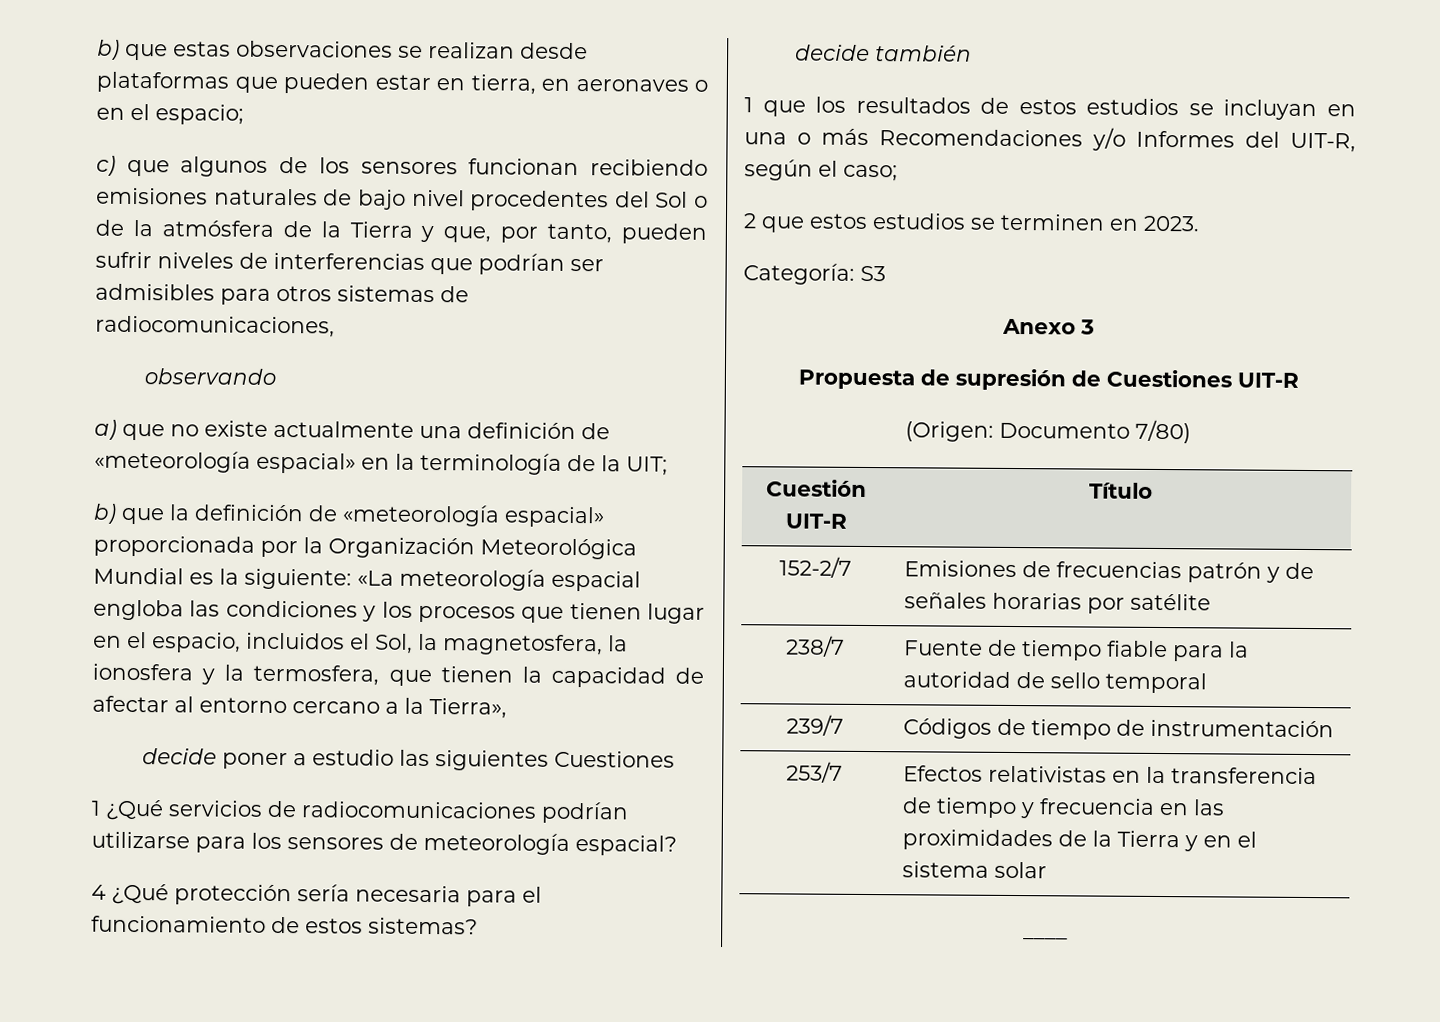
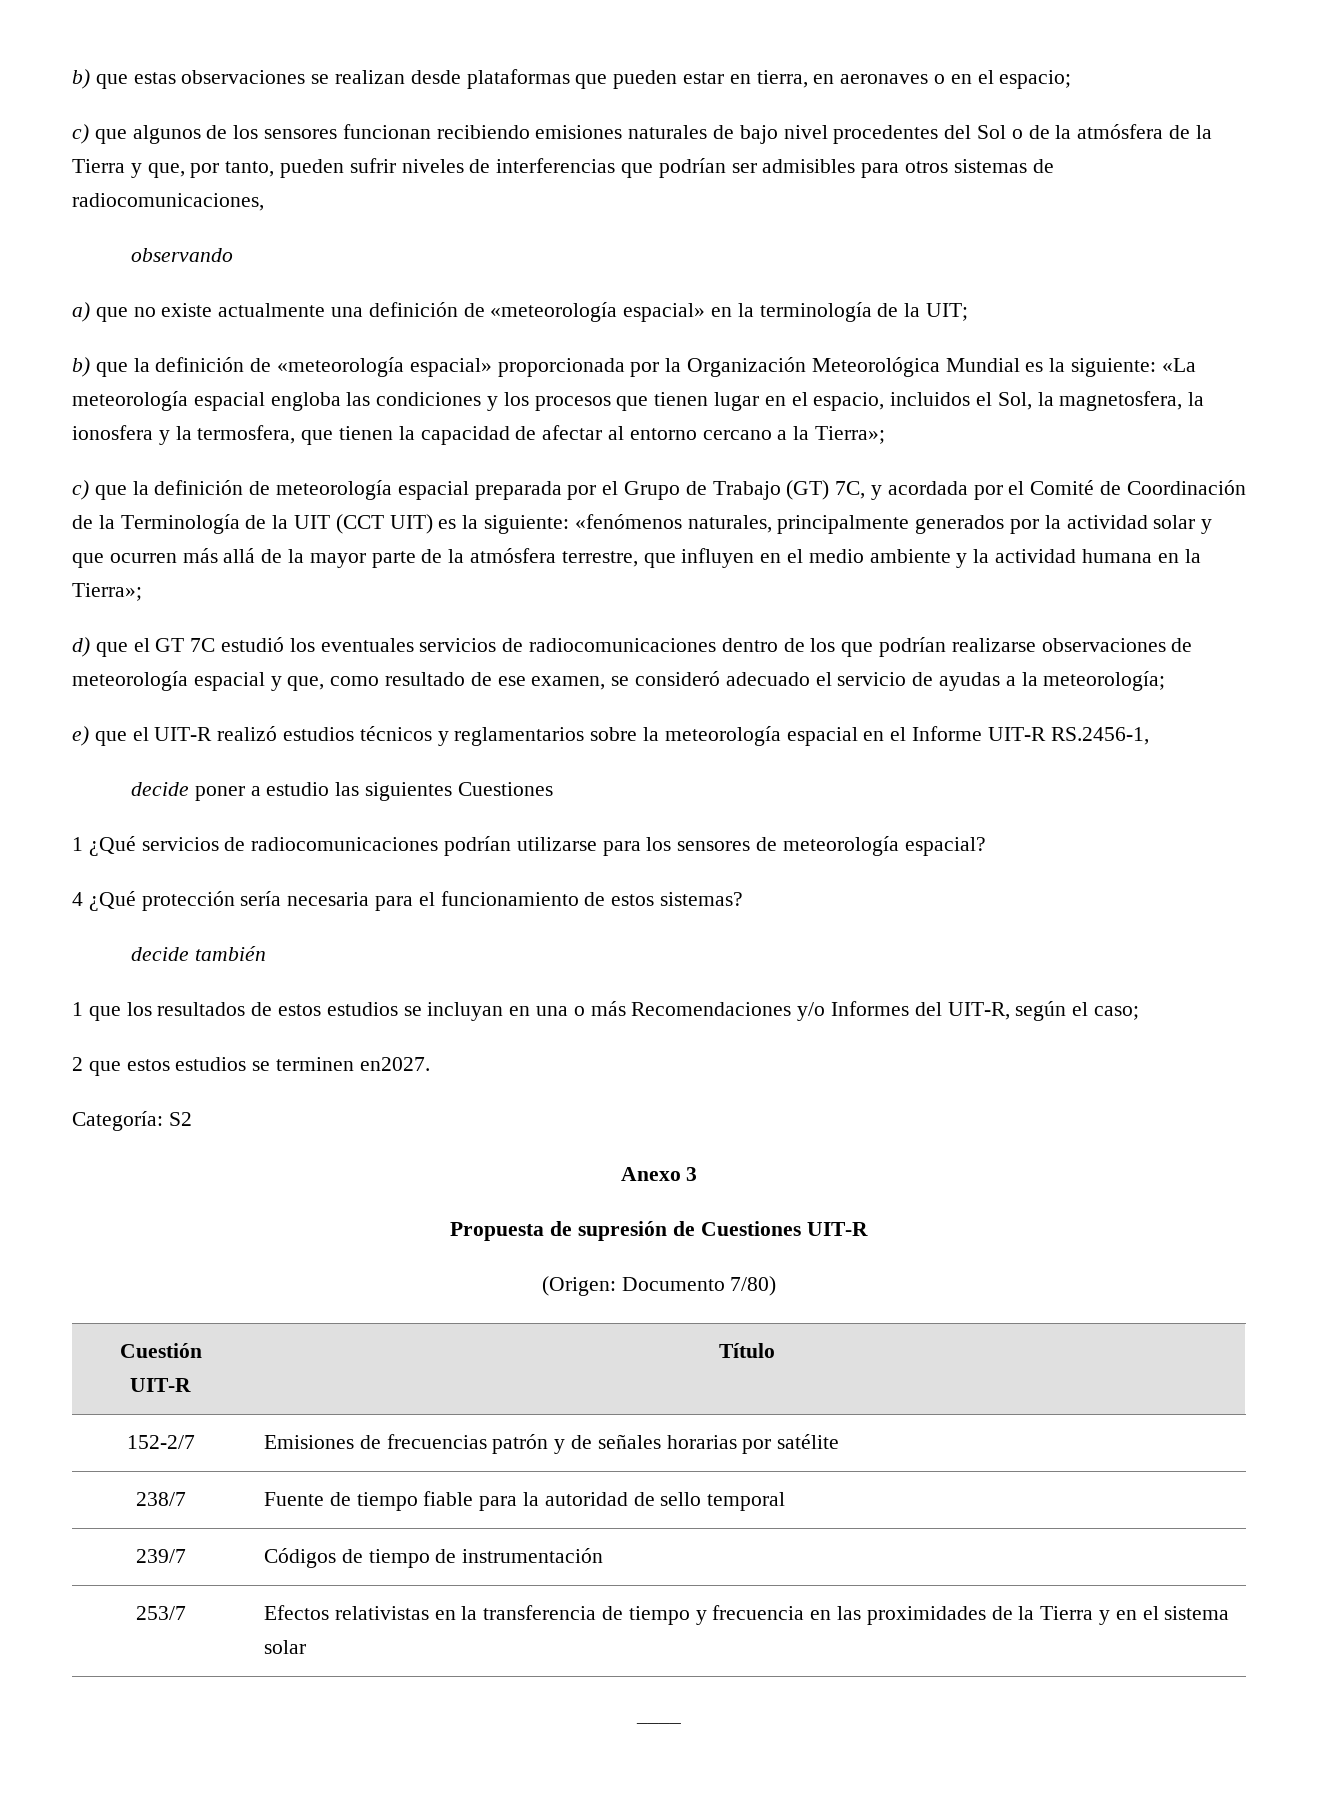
- b) que la definición de «meteorología espacial» proporcionada por la Organización Meteorológica Mundial es la siguiente: «La meteorología espacial engloba las condiciones y los procesos que tienen lugar en el espacio, incluidos el Sol, la magnetosfera, la ionosfera y la termosfera, que tienen la capacidad de afectar al entorno cercano a la Tierra»,
+ b) que la definición de «meteorología espacial» proporcionada por la Organización Meteorológica Mundial es la siguiente: «La meteorología espacial engloba las condiciones y los procesos que tienen lugar en el espacio, incluidos el Sol, la magnetosfera, la ionosfera y la termosfera, que tienen la capacidad de afectar al entorno cercano a la Tierra»;
+ c) que la definición de meteorología espacial preparada por el Grupo de Trabajo (GT) 7C, y acordada por el Comité de Coordinación de la Terminología de la UIT (CCT UIT) es la siguiente: «fenómenos naturales, principalmente generados por la actividad solar y que ocurren más allá de la mayor parte de la atmósfera terrestre, que influyen en el medio ambiente y la actividad humana en la Tierra»;
+ d) que el GT 7C estudió los eventuales servicios de radiocomunicaciones dentro de los que podrían realizarse observaciones de meteorología espacial y que, como resultado de ese examen, se consideró adecuado el servicio de ayudas a la meteorología;
+ e) que el UIT-R realizó estudios técnicos y reglamentarios sobre la meteorología espacial en el Informe UIT-R RS.2456-1,
- 2 que estos estudios se terminen en 2023.
+ 2 que estos estudios se terminen en2027.
- Categoría: S3
+ Categoría: S2

